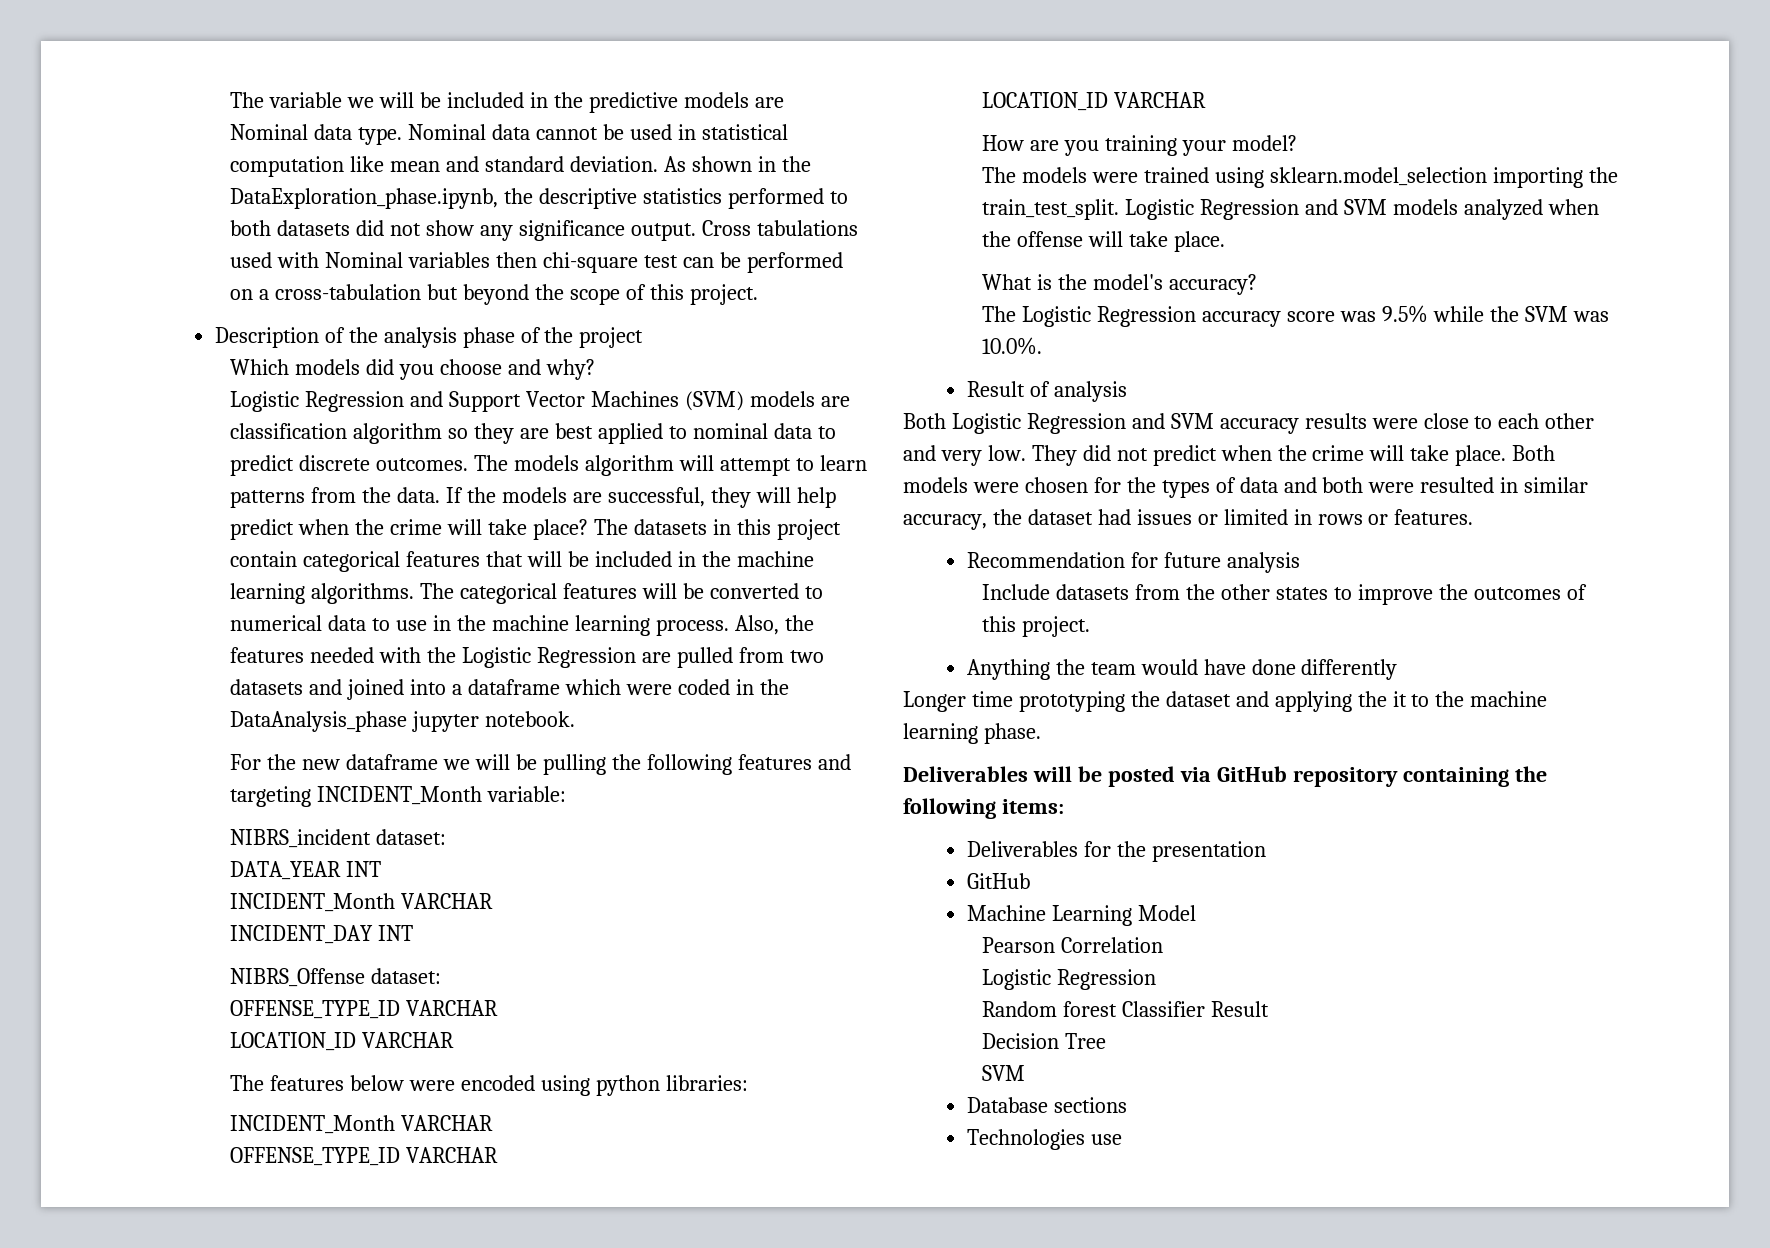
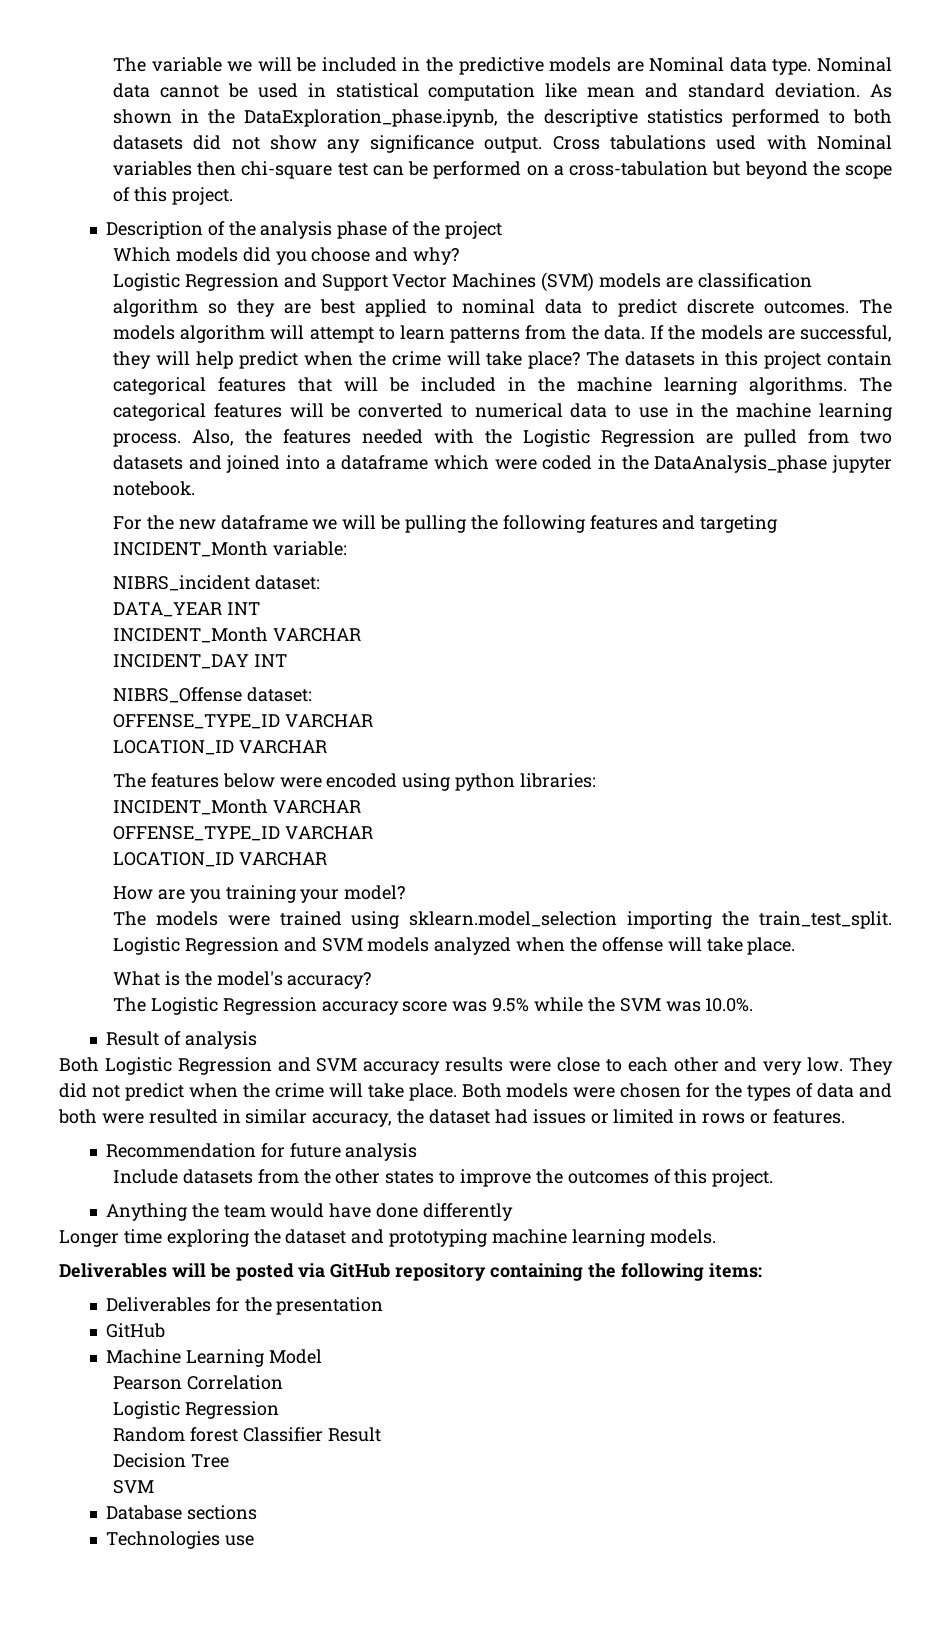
- Longer time prototyping the dataset and applying the it to the machine learning phase.
+ Longer time exploring the dataset and prototyping machine learning models.

